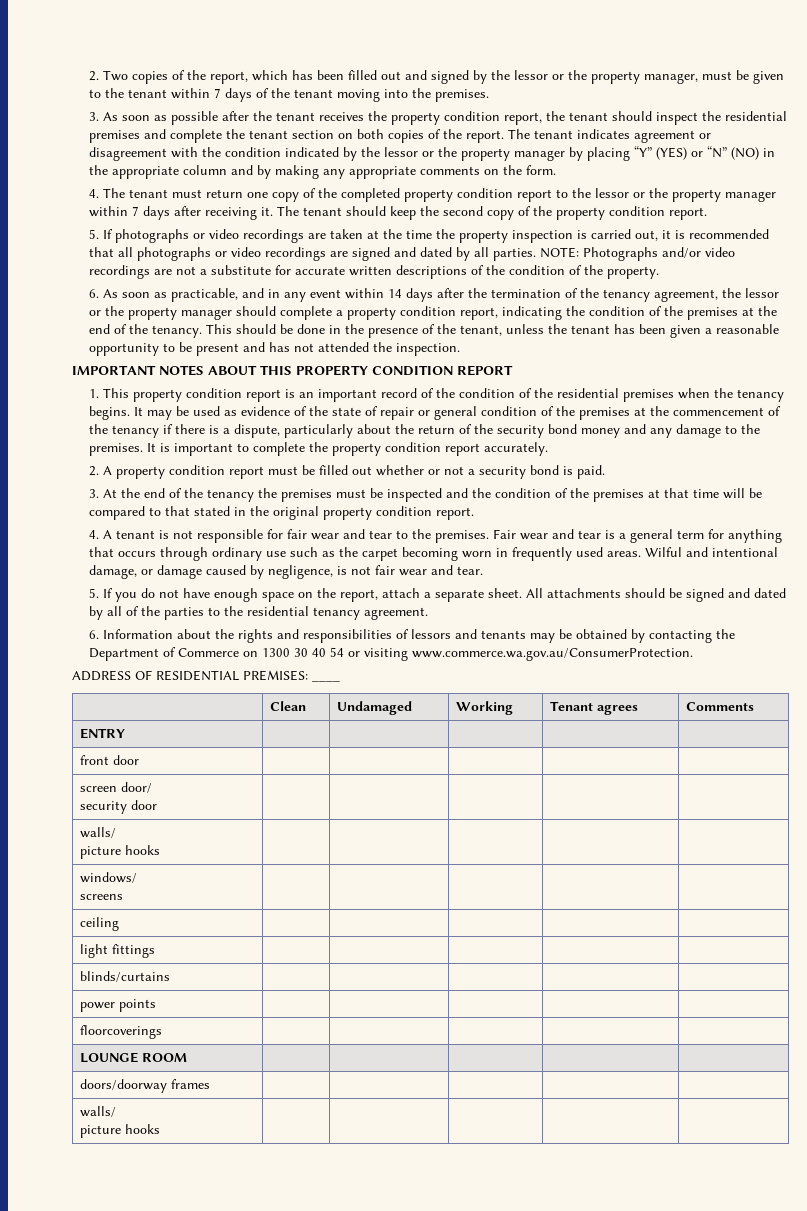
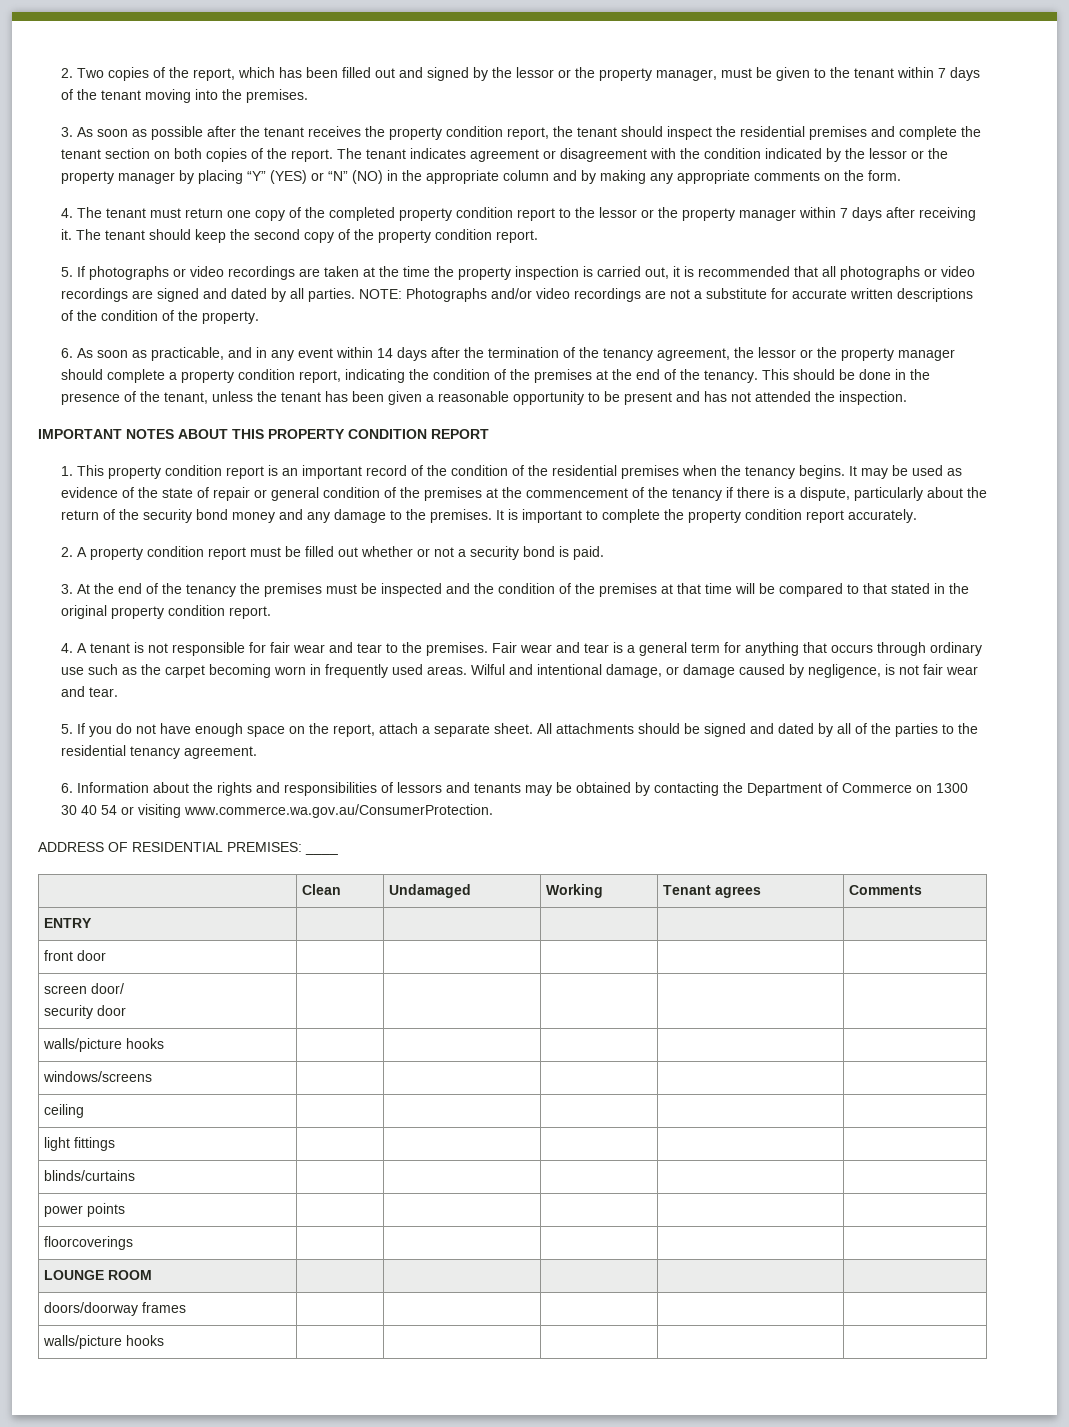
  screen door/
  security door | | | | |
- walls/
- picture hooks | | | | |
+ walls/picture hooks | | | | |
- windows/
- screens | | | | |
+ windows/screens | | | | |
  doors/doorway frames | | | | |
- walls/
- picture hooks | | | | |
+ walls/picture hooks | | | | |

